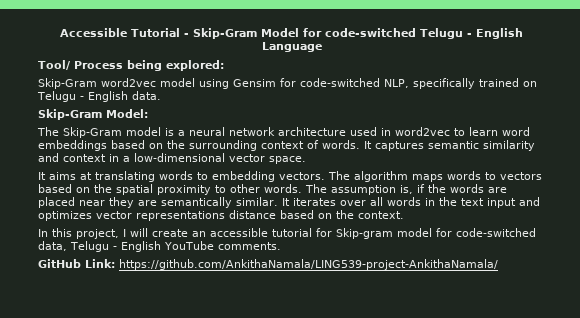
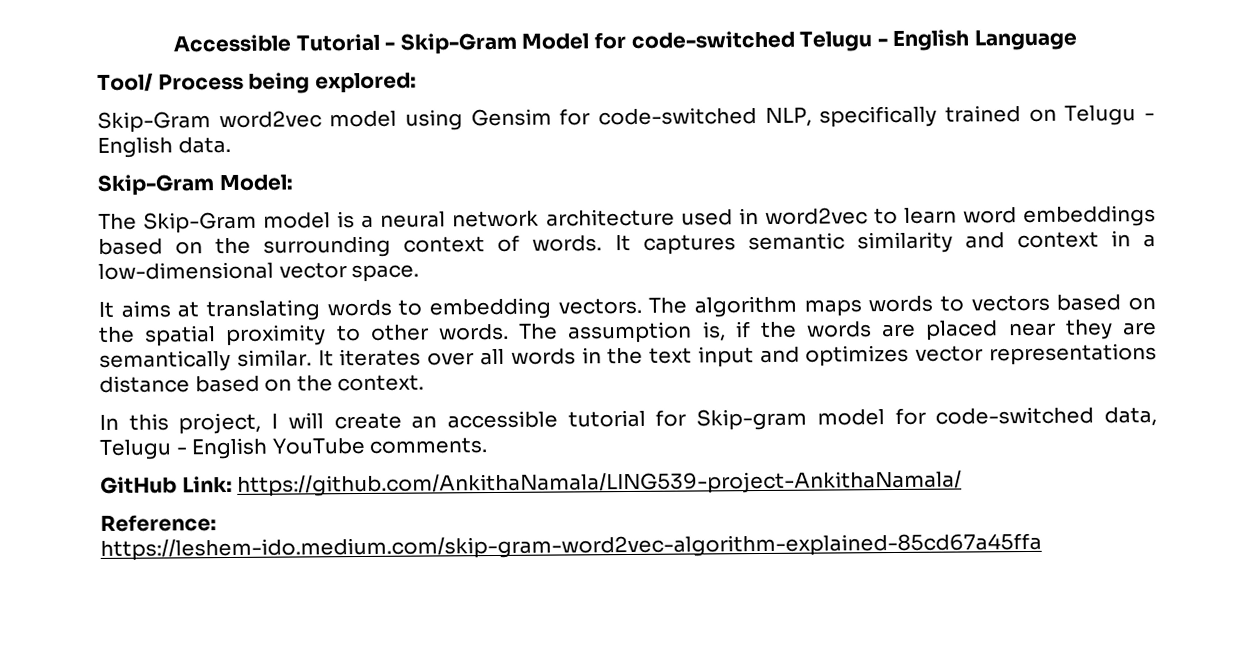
+ Reference: https://leshem-ido.medium.com/skip-gram-word2vec-algorithm-explained-85cd67a45ffa

